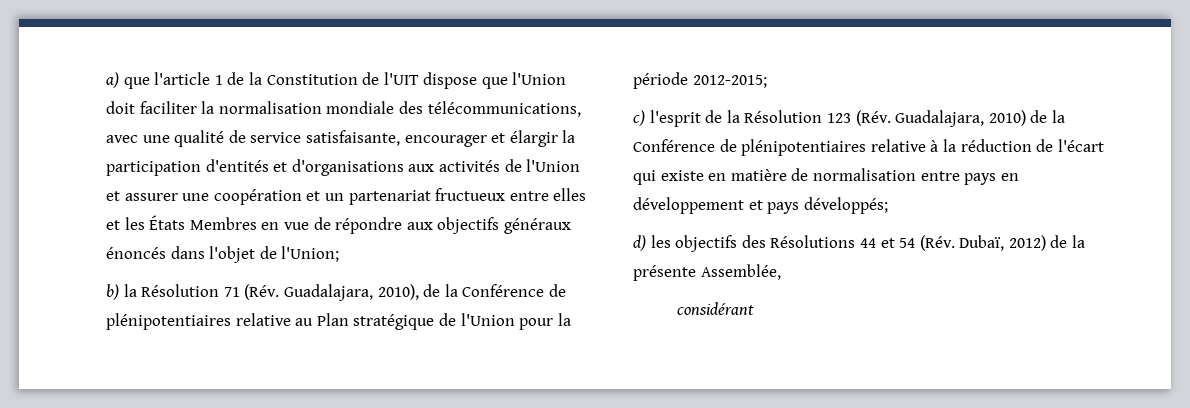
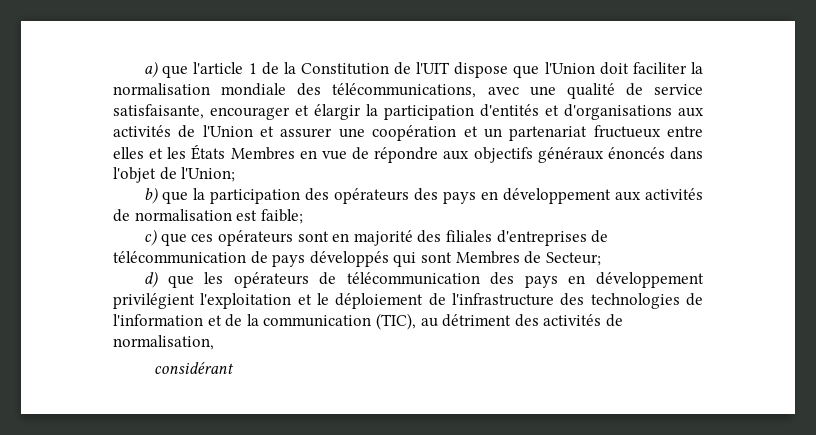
- b) la Résolution 71 (Rév. Guadalajara, 2010), de la Conférence de plénipotentiaires relative au Plan stratégique de l'Union pour la période 2012-2015;
- c) l'esprit de la Résolution 123 (Rév. Guadalajara, 2010) de la Conférence de plénipotentiaires relative à la réduction de l'écart qui existe en matière de normalisation entre pays en développement et pays développés;
- d) les objectifs des Résolutions 44 et 54 (Rév. Dubaï, 2012) de la présente Assemblée,
+ b) que la participation des opérateurs des pays en développement aux activités de normalisation est faible;
+ c) que ces opérateurs sont en majorité des filiales d'entreprises de télécommunication de pays développés qui sont Membres de Secteur;
+ d) que les opérateurs de télécommunication des pays en développement privilégient l'exploitation et le déploiement de l'infrastructure des technologies de l'information et de la communication (TIC), au détriment des activités de normalisation,

